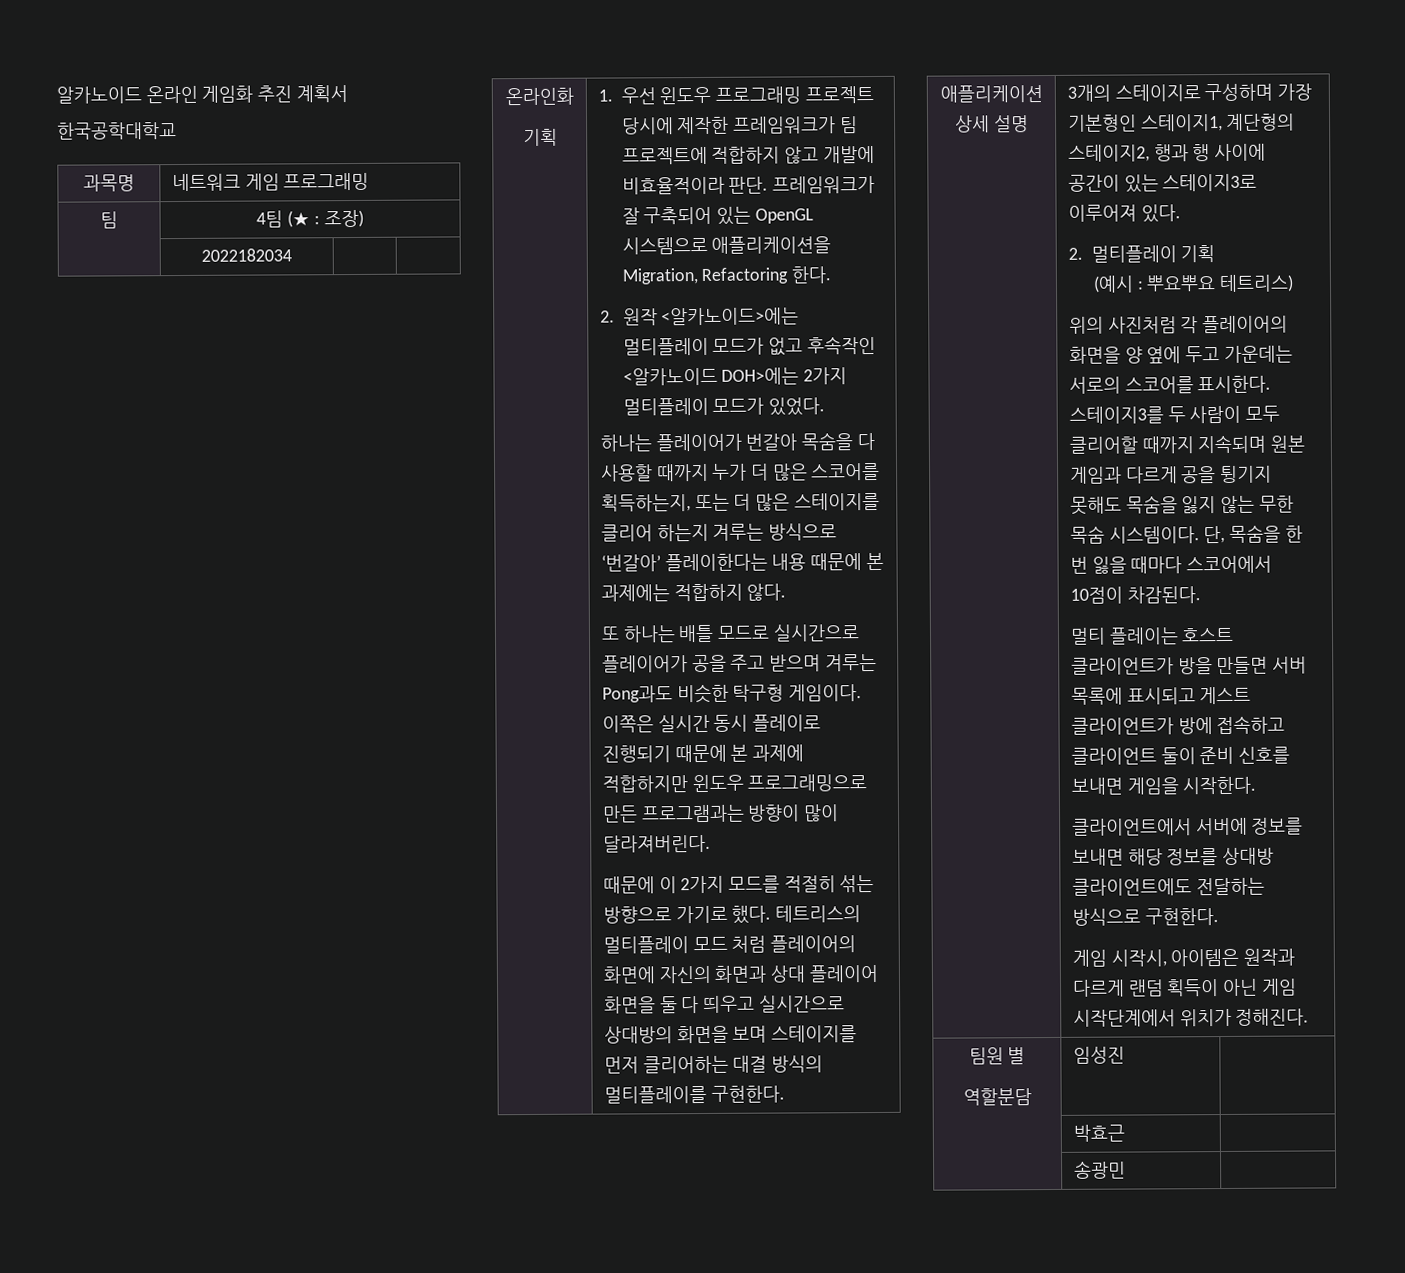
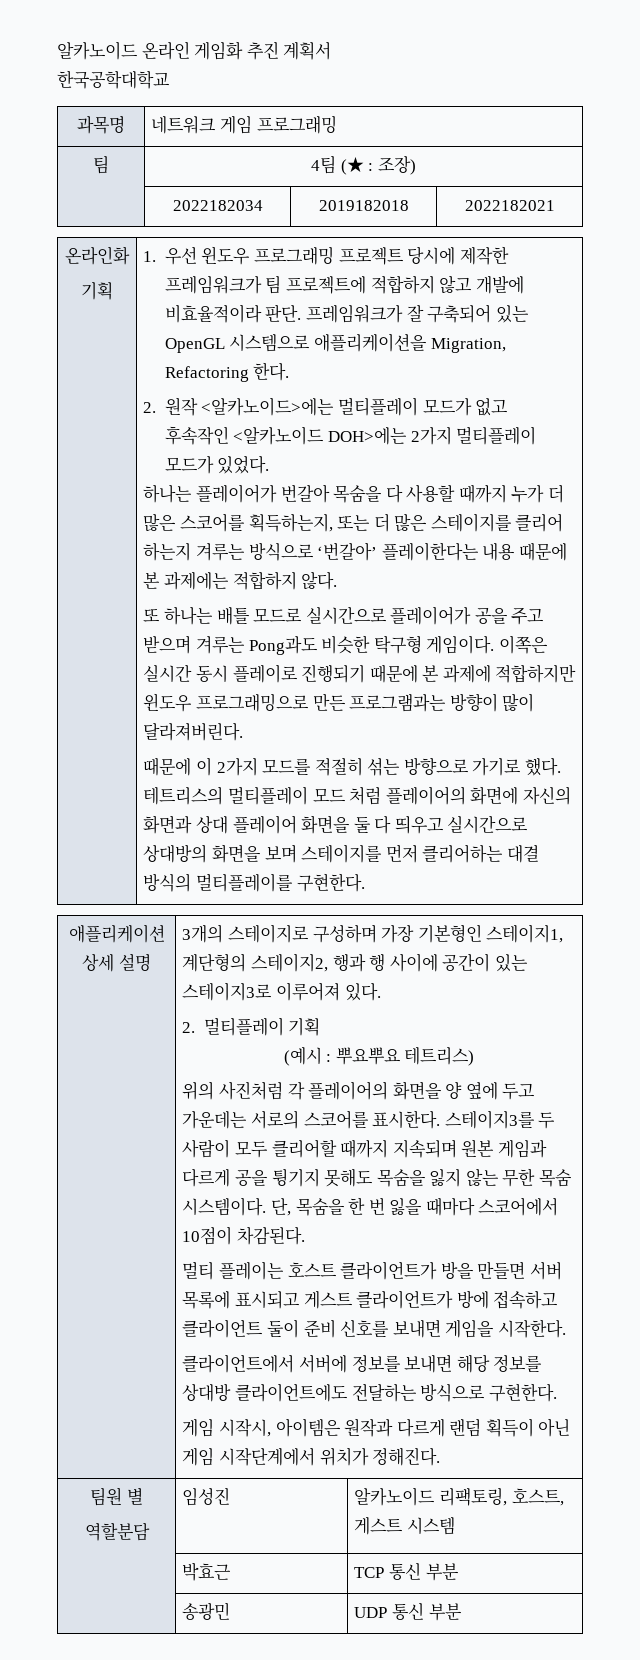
- | 2022182034 | |
+ | 2022182034 | 2019182018 | 2022182021
  팀원 별
- 역할분담 | 임성진 |
- | 박효근 |
- | 송광민 |
+ 역할분담 | 임성진 | 알카노이드 리팩토링, 호스트, 게스트 시스템
+ | 박효근 | TCP 통신 부분
+ | 송광민 | UDP 통신 부분

